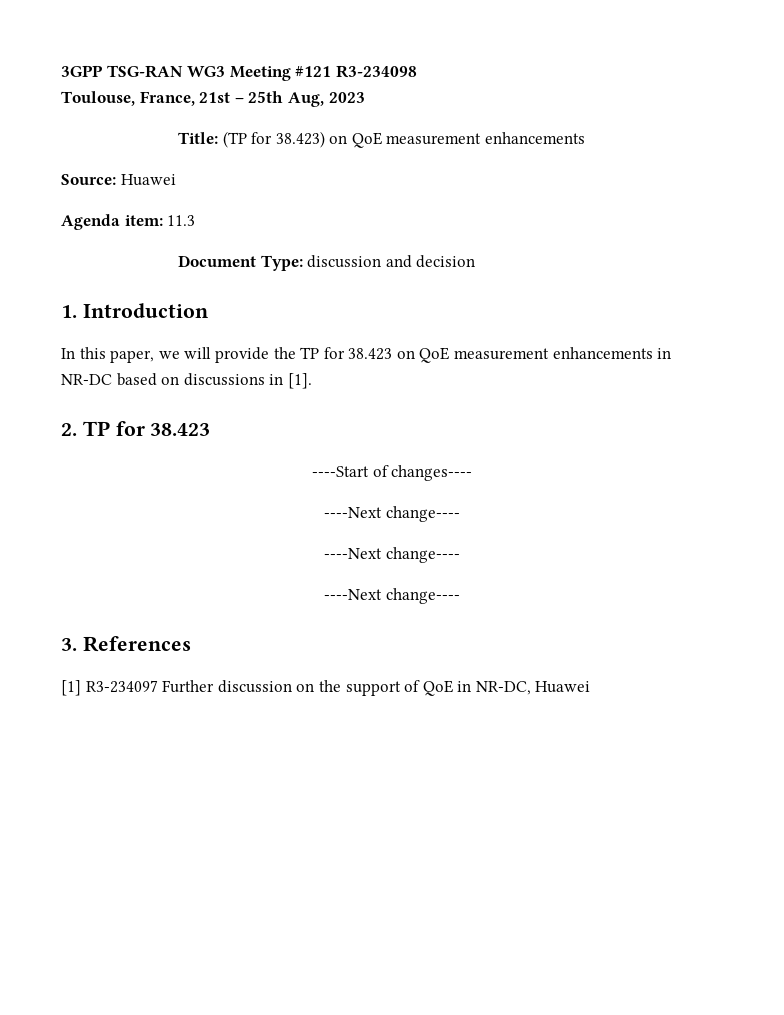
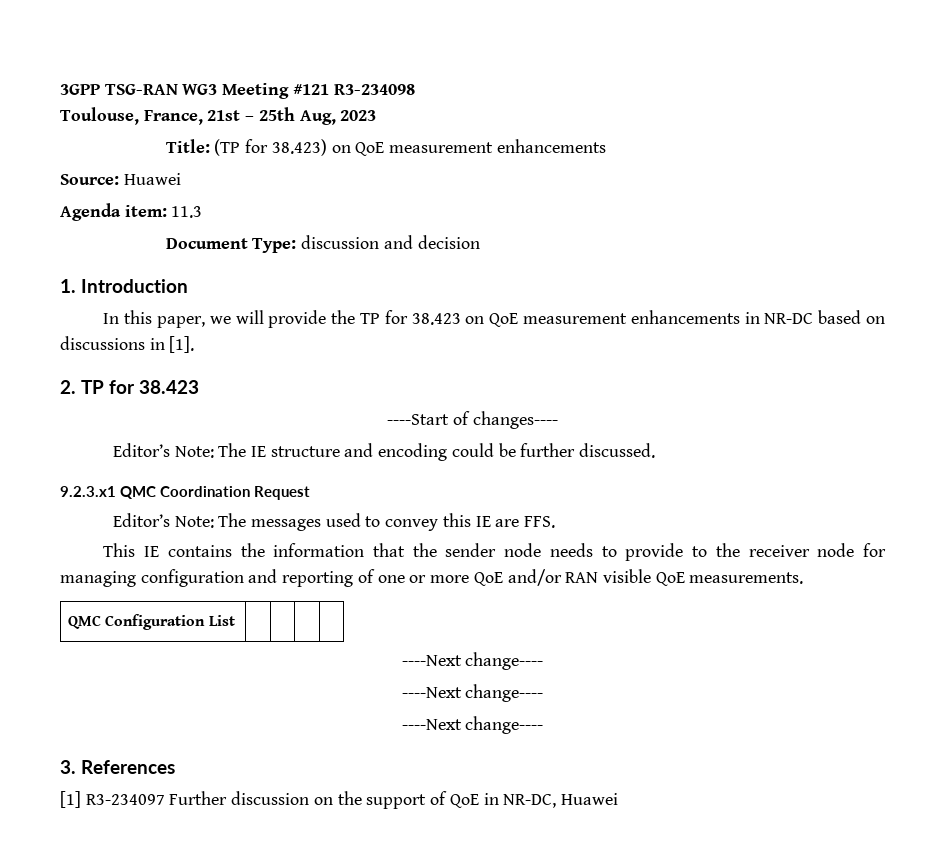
+ Editor’s Note: The IE structure and encoding could be further discussed.
+ 9.2.3.x1 QMC Coordination Request
+ Editor’s Note: The messages used to convey this IE are FFS.
+ This IE contains the information that the sender node needs to provide to the receiver node for managing configuration and reporting of one or more QoE and/or RAN visible QoE measurements.
+ QMC Configuration List | | | |

